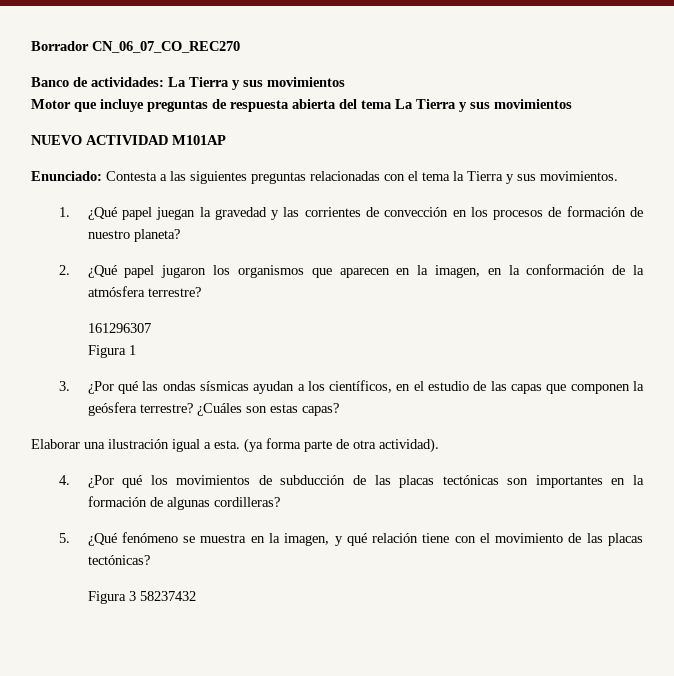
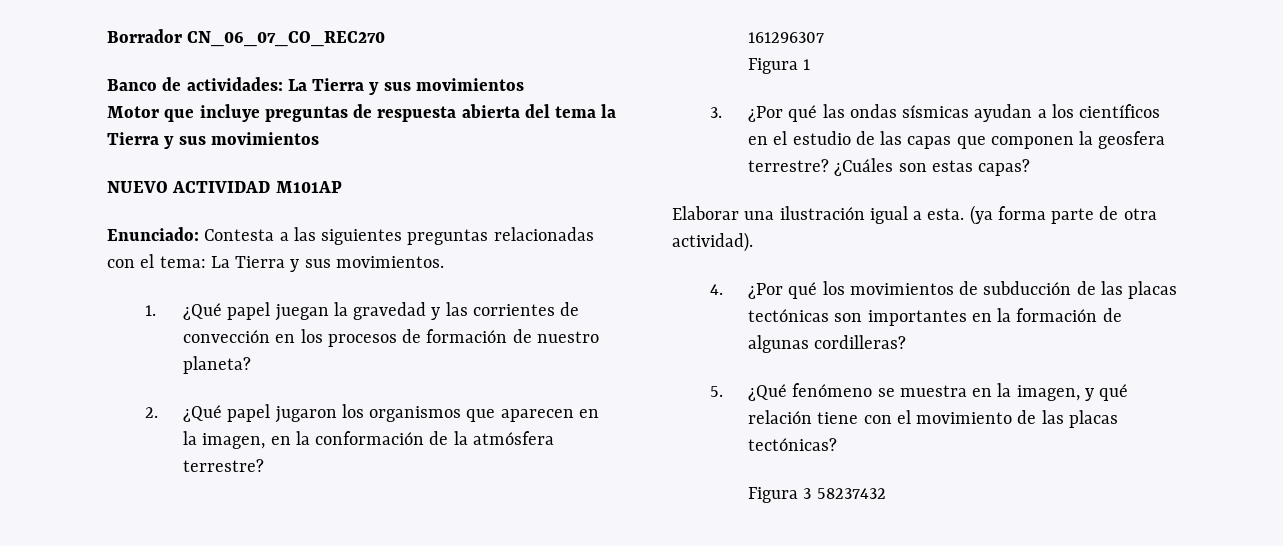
- Motor que incluye preguntas de respuesta abierta del tema La Tierra y sus movimientos
+ Motor que incluye preguntas de respuesta abierta del tema la Tierra y sus movimientos
- Enunciado: Contesta a las siguientes preguntas relacionadas con el tema la Tierra y sus movimientos.
+ Enunciado: Contesta a las siguientes preguntas relacionadas con el tema: La Tierra y sus movimientos.
- 3. ¿Por qué las ondas sísmicas ayudan a los científicos, en el estudio de las capas que componen la geósfera terrestre?
+ 3. ¿Por qué las ondas sísmicas ayudan a los científicos en el estudio de las capas que componen la geosfera terrestre?

